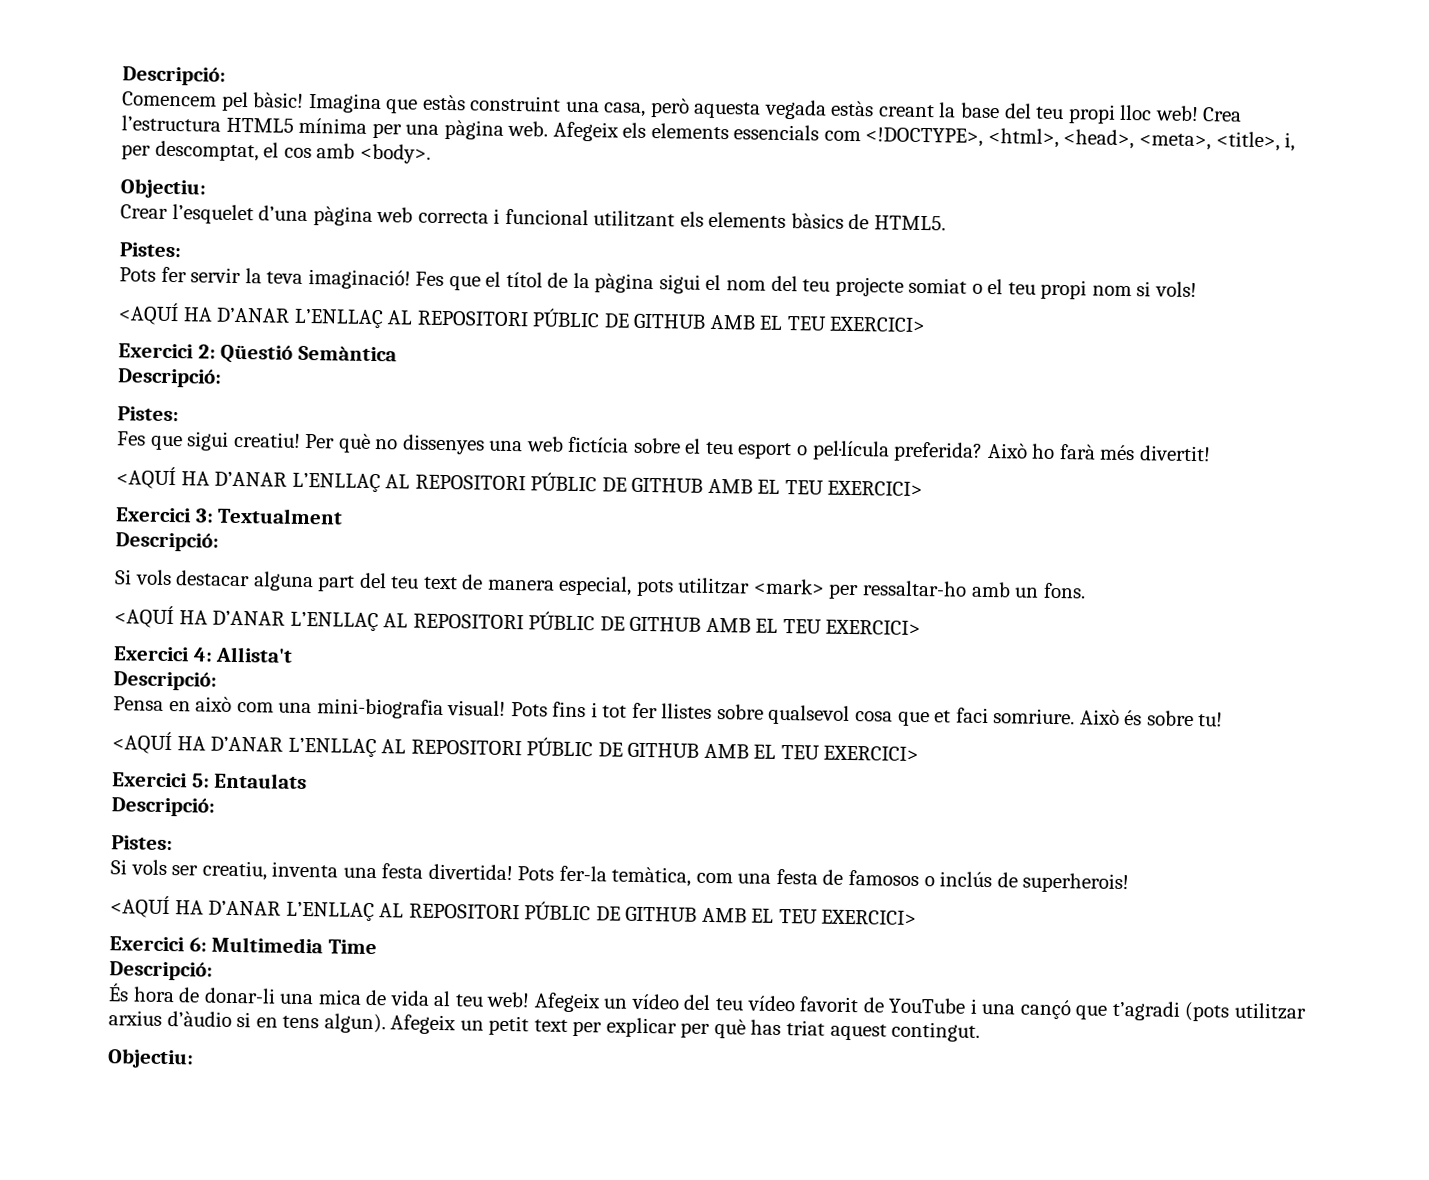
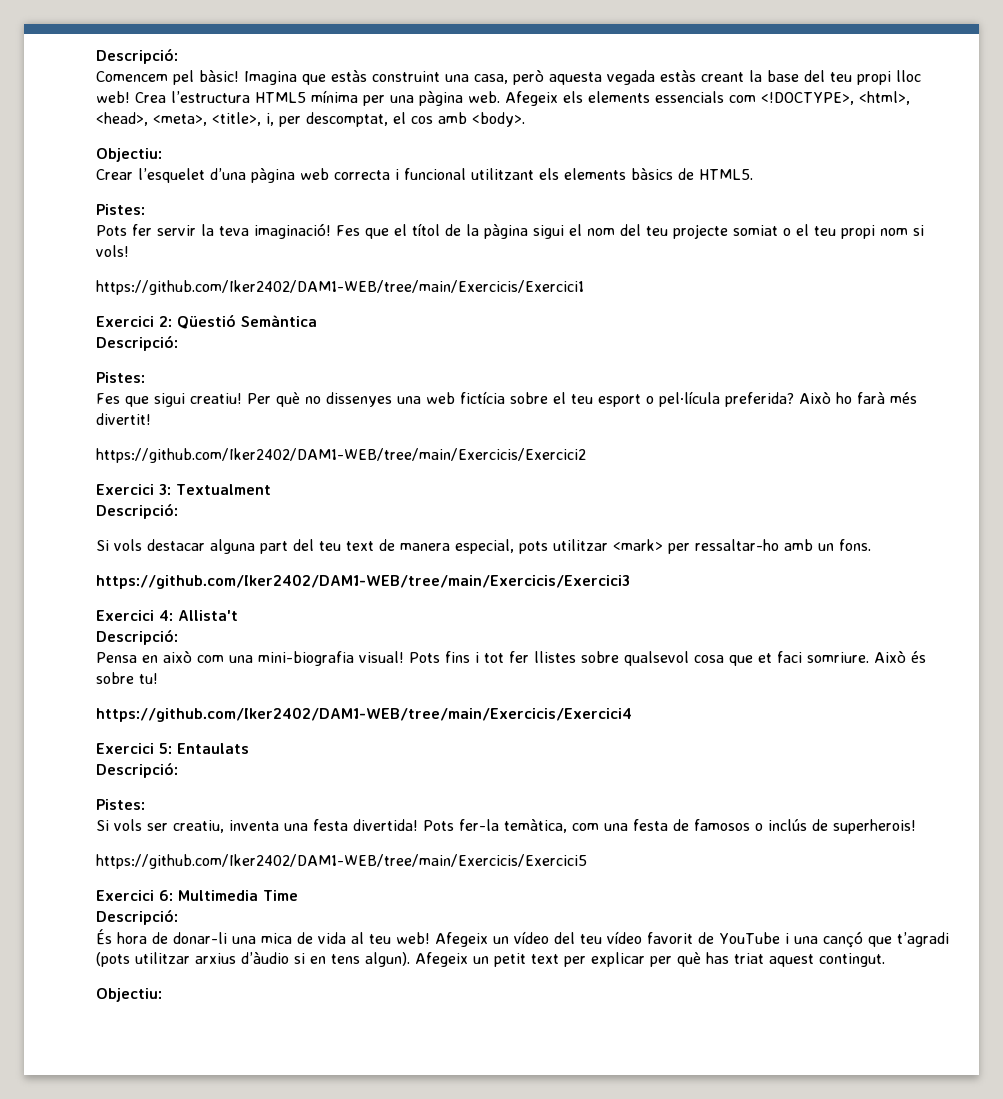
  Fes que el títol de la pàgina sigui el nom del teu projecte somiat o el teu propi nom si vols!
- <AQUÍ HA D’ANAR L’ENLLAÇ AL REPOSITORI PÚBLIC DE GITHUB AMB EL TEU EXERCICI>
+ https://github.com/Iker2402/DAM1-WEB/tree/main/Exercicis/Exercici1
  Això ho farà més divertit!
- <AQUÍ HA D’ANAR L’ENLLAÇ AL REPOSITORI PÚBLIC DE GITHUB AMB EL TEU EXERCICI>
+ https://github.com/Iker2402/DAM1-WEB/tree/main/Exercicis/Exercici2
  Si vols destacar alguna part del teu text de manera especial, pots utilitzar <mark> per ressaltar-ho amb un fons.
- <AQUÍ HA D’ANAR L’ENLLAÇ AL REPOSITORI PÚBLIC DE GITHUB AMB EL TEU EXERCICI>
+ https://github.com/Iker2402/DAM1-WEB/tree/main/Exercicis/Exercici3
  Això és sobre tu!
- <AQUÍ HA D’ANAR L’ENLLAÇ AL REPOSITORI PÚBLIC DE GITHUB AMB EL TEU EXERCICI>
+ https://github.com/Iker2402/DAM1-WEB/tree/main/Exercicis/Exercici4
  Pots fer-la temàtica, com una festa de famosos o inclús de superherois!
- <AQUÍ HA D’ANAR L’ENLLAÇ AL REPOSITORI PÚBLIC DE GITHUB AMB EL TEU EXERCICI>
+ https://github.com/Iker2402/DAM1-WEB/tree/main/Exercicis/Exercici5

